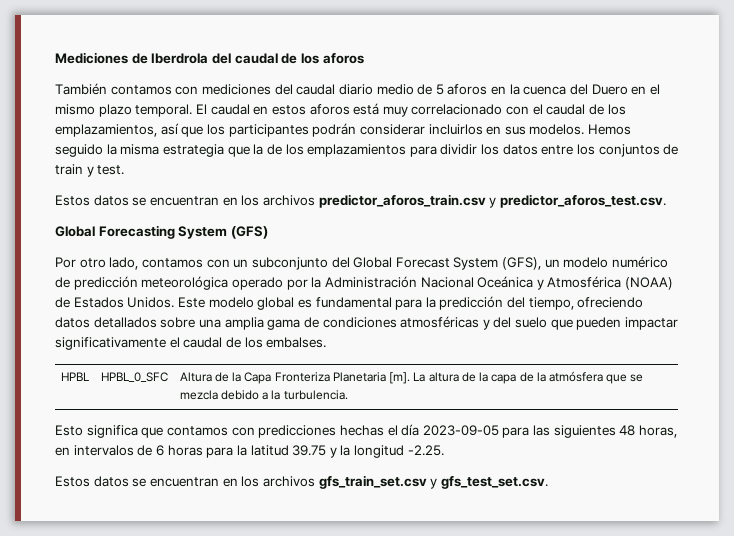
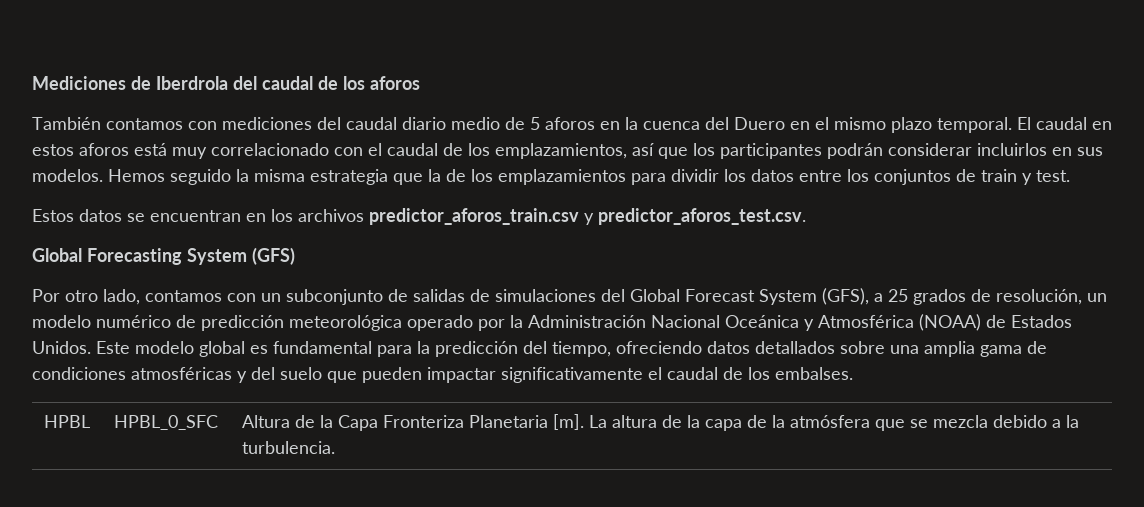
- Por otro lado, contamos con un subconjunto del Global Forecast System (GFS), un modelo numérico de predicción meteorológica operado por la Administración Nacional Oceánica y Atmosférica (NOAA) de Estados Unidos.
+ Por otro lado, contamos con un subconjunto de salidas de simulaciones del Global Forecast System (GFS), a 25 grados de resolución, un modelo numérico de predicción meteorológica operado por la Administración Nacional Oceánica y Atmosférica (NOAA) de Estados Unidos.
- Esto significa que contamos con predicciones hechas el día 2023-09-05 para las siguientes 48 horas, en intervalos de 6 horas para la latitud 39.75 y la longitud -2.25.
- Estos datos se encuentran en los archivos gfs_train_set.csv y gfs_test_set.csv.

